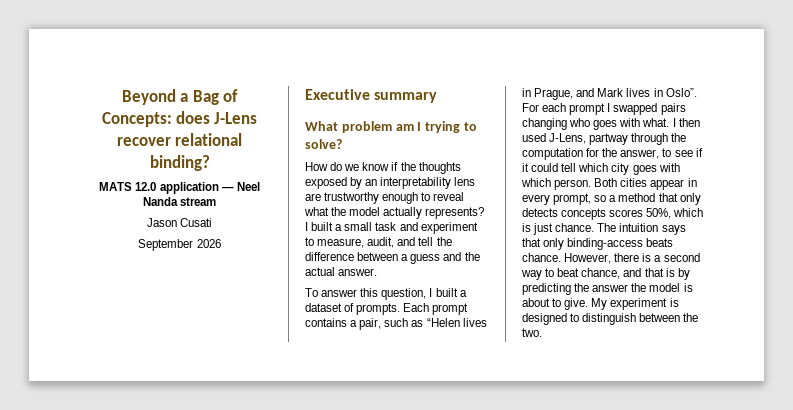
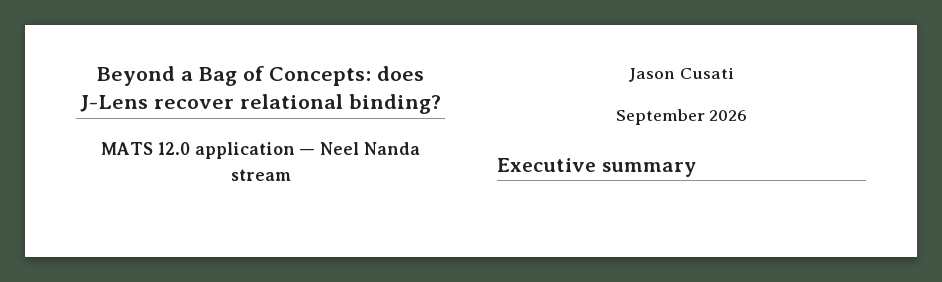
- What problem am I trying to solve?
- How do we know if the thoughts exposed by an interpretability lens are trustworthy enough to reveal what the model actually represents? I built a small task and experiment to measure, audit, and tell the difference between a guess and the actual answer.
- To answer this question, I built a dataset of prompts. Each prompt contains a pair, such as “Helen lives in Prague, and Mark lives in Oslo”. For each prompt I swapped pairs changing who goes with what. I then used J-Lens, partway through the computation for the answer, to see if it could tell which city goes with which person. Both cities appear in every prompt, so a method that only detects concepts scores 50%, which is just chance. The intuition says that only binding-access beats chance. However, there is a second way to beat chance, and that is by predicting the answer the model is about to give. My experiment is designed to distinguish between the two.

